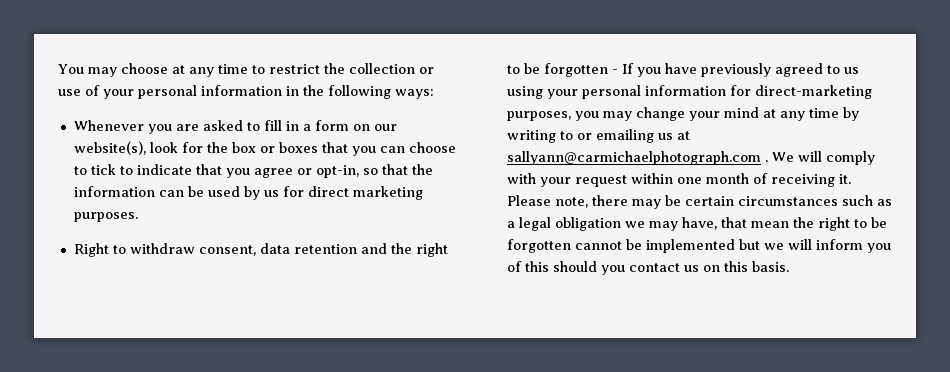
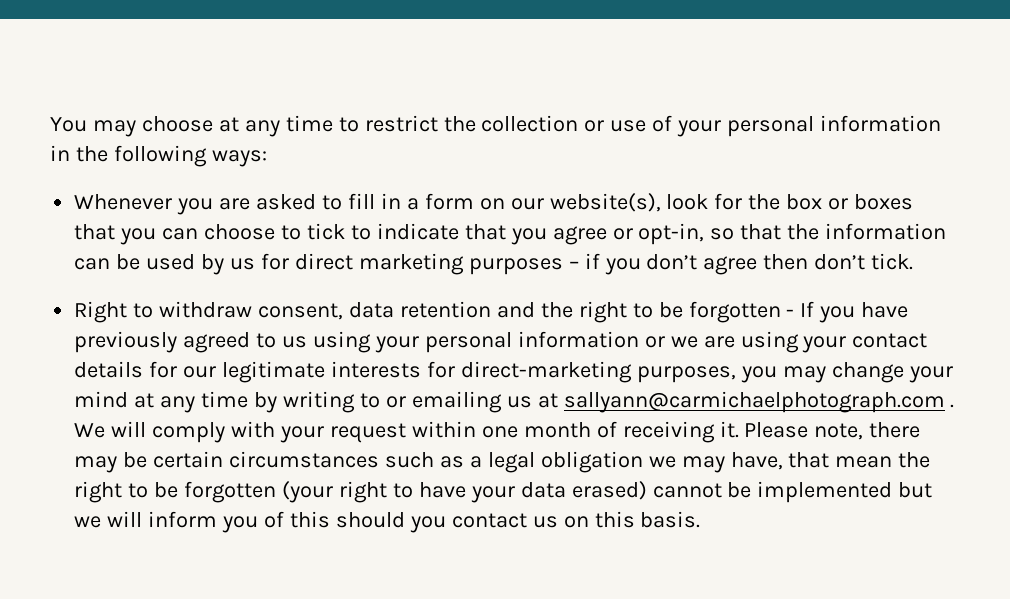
- Whenever you are asked to fill in a form on our website(s), look for the box or boxes that you can choose to tick to indicate that you agree or opt-in, so that the information can be used by us for direct marketing purposes.
+ Whenever you are asked to fill in a form on our website(s), look for the box or boxes that you can choose to tick to indicate that you agree or opt-in, so that the information can be used by us for direct marketing purposes – if you don’t agree then don’t tick.
- Right to withdraw consent, data retention and the right to be forgotten - If you have previously agreed to us using your personal information for direct-marketing purposes, you may change your mind at any time by writing to or emailing us at sallyann@carmichaelphotograph.com .
+ Right to withdraw consent, data retention and the right to be forgotten - If you have previously agreed to us using your personal information or we are using your contact details for our legitimate interests for direct-marketing purposes, you may change your mind at any time by writing to or emailing us at sallyann@carmichaelphotograph.com .
- Please note, there may be certain circumstances such as a legal obligation we may have, that mean the right to be forgotten cannot be implemented but we will inform you of this should you contact us on this basis.
+ Please note, there may be certain circumstances such as a legal obligation we may have, that mean the right to be forgotten (your right to have your data erased) cannot be implemented but we will inform you of this should you contact us on this basis.

